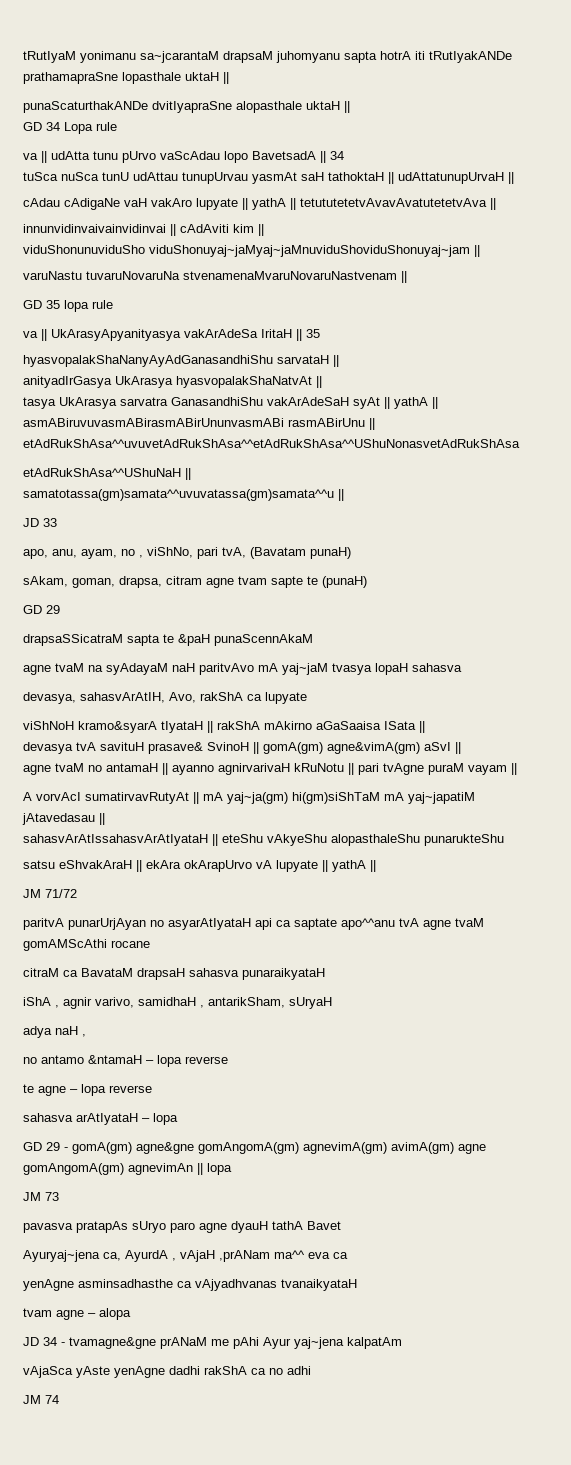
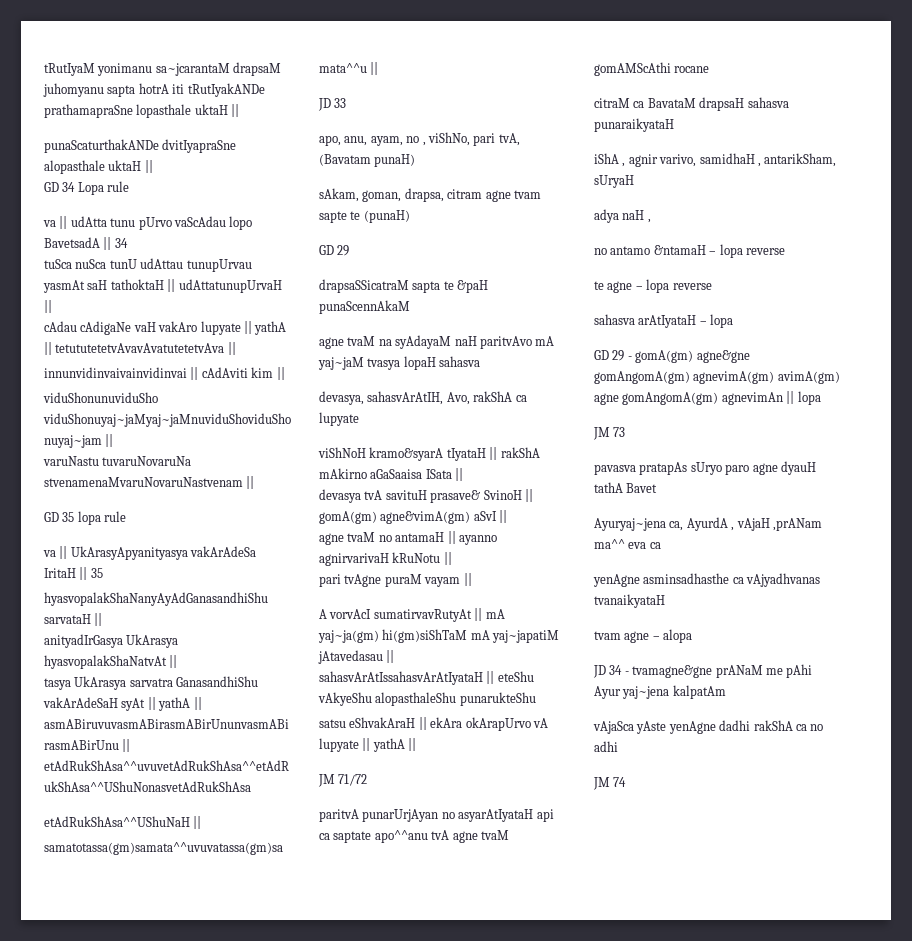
- agne tvaM no antamaH || ayanno agnirvarivaH kRuNotu || pari tvAgne puraM vayam ||
+ agne tvaM no antamaH || ayanno agnirvarivaH kRuNotu ||
+ pari tvAgne puraM vayam ||

